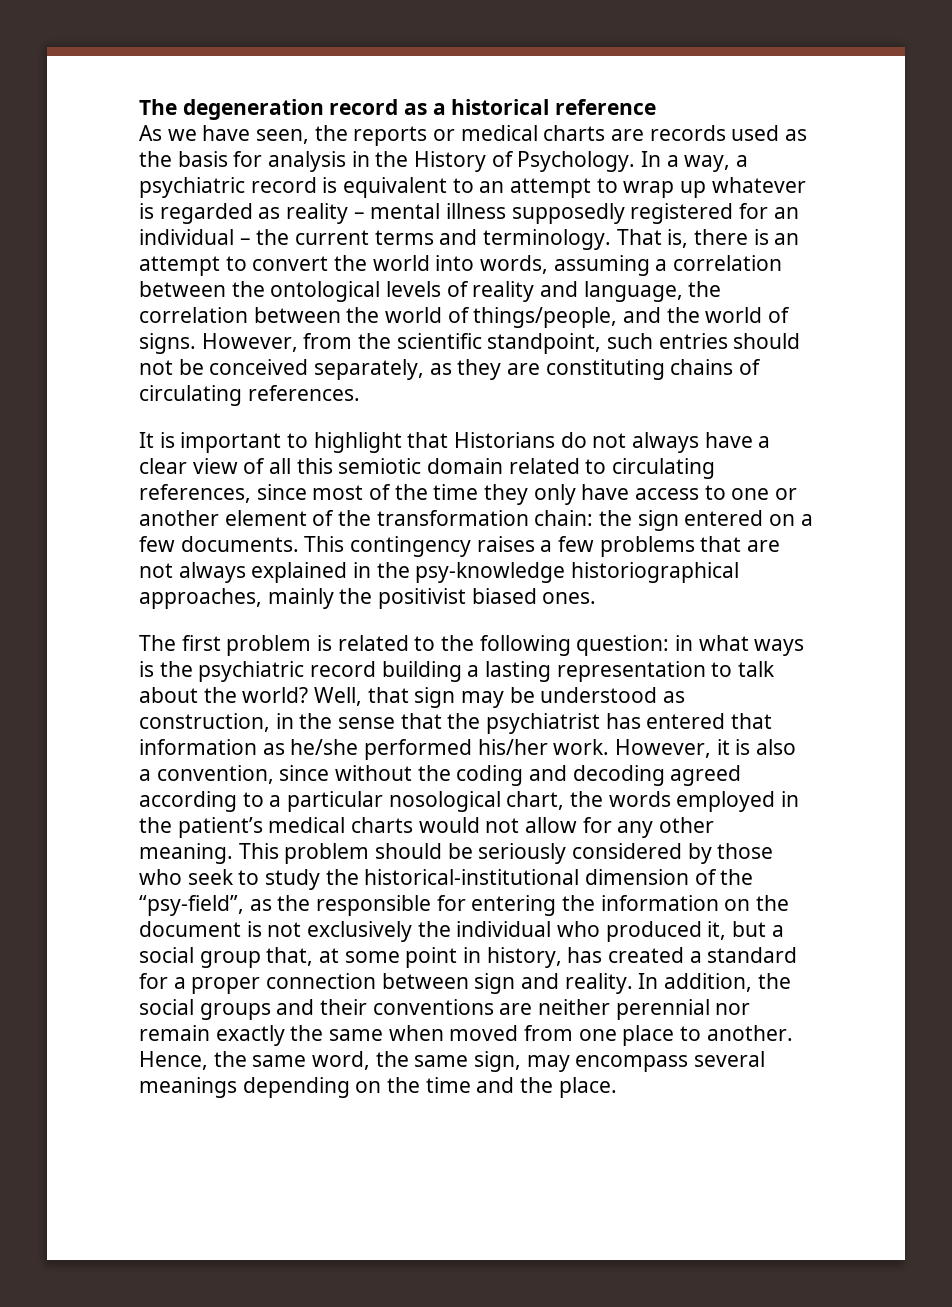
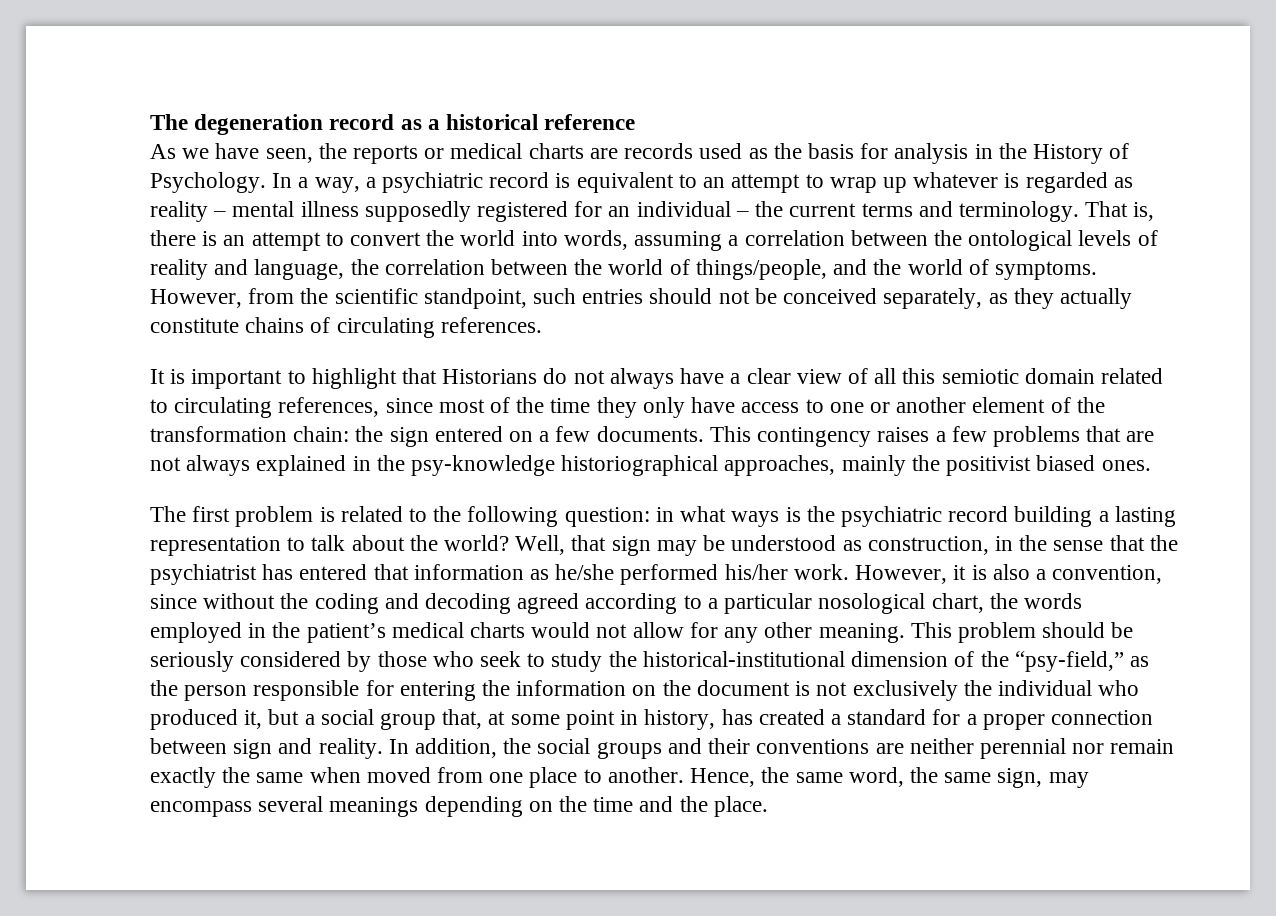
- That is, there is an attempt to convert the world into words, assuming a correlation between the ontological levels of reality and language, the correlation between the world of things/people, and the world of signs.
+ That is, there is an attempt to convert the world into words, assuming a correlation between the ontological levels of reality and language, the correlation between the world of things/people, and the world of symptoms.
- However, from the scientific standpoint, such entries should not be conceived separately, as they are constituting chains of circulating references.
+ However, from the scientific standpoint, such entries should not be conceived separately, as they actually constitute chains of circulating references.
- This problem should be seriously considered by those who seek to study the historical-institutional dimension of the “psy-field”, as the responsible for entering the information on the document is not exclusively the individual who produced it, but a social group that, at some point in history, has created a standard for a proper connection between sign and reality.
+ This problem should be seriously considered by those who seek to study the historical-institutional dimension of the “psy-field,” as the person responsible for entering the information on the document is not exclusively the individual who produced it, but a social group that, at some point in history, has created a standard for a proper connection between sign and reality.

